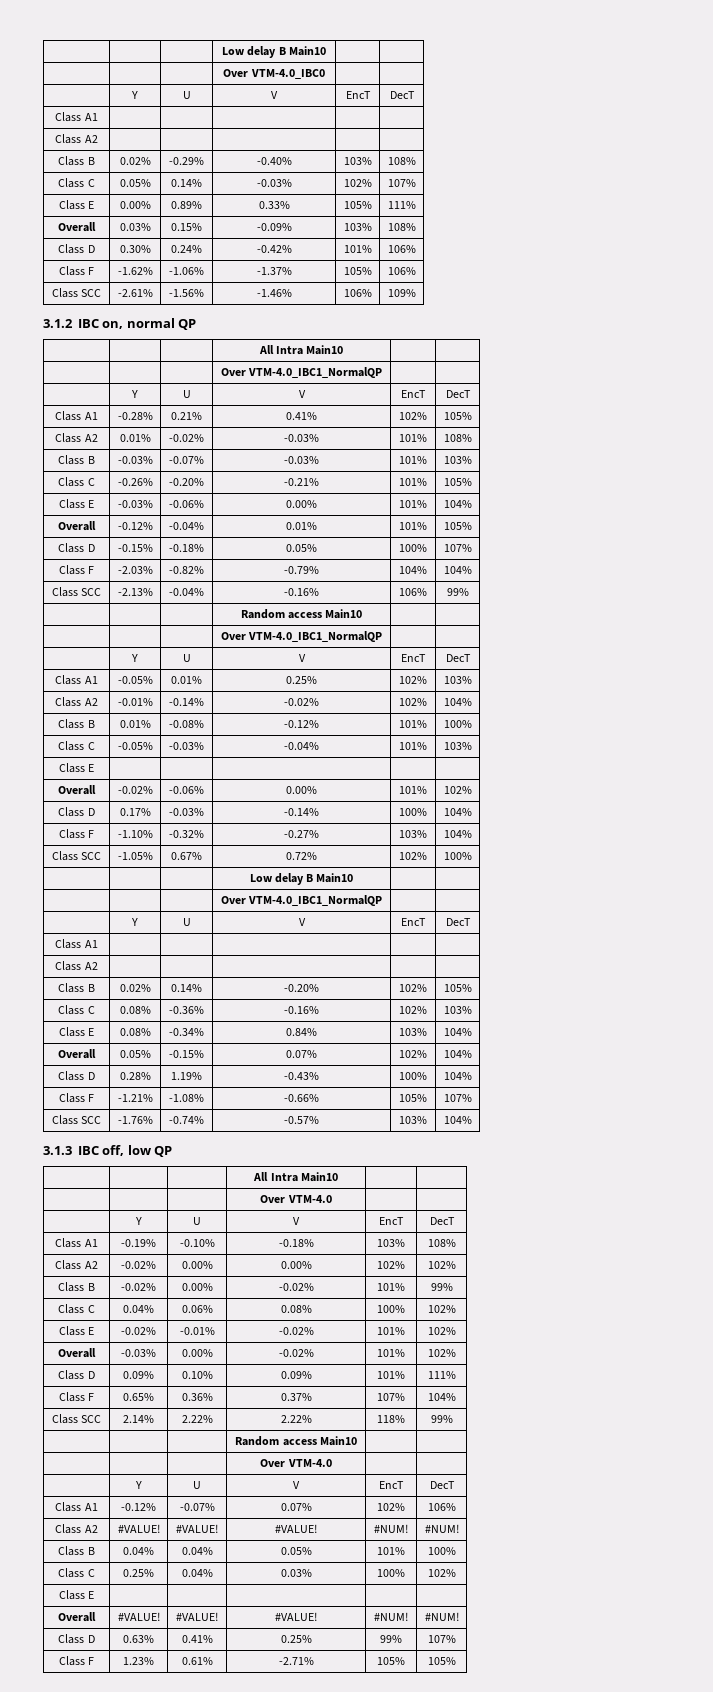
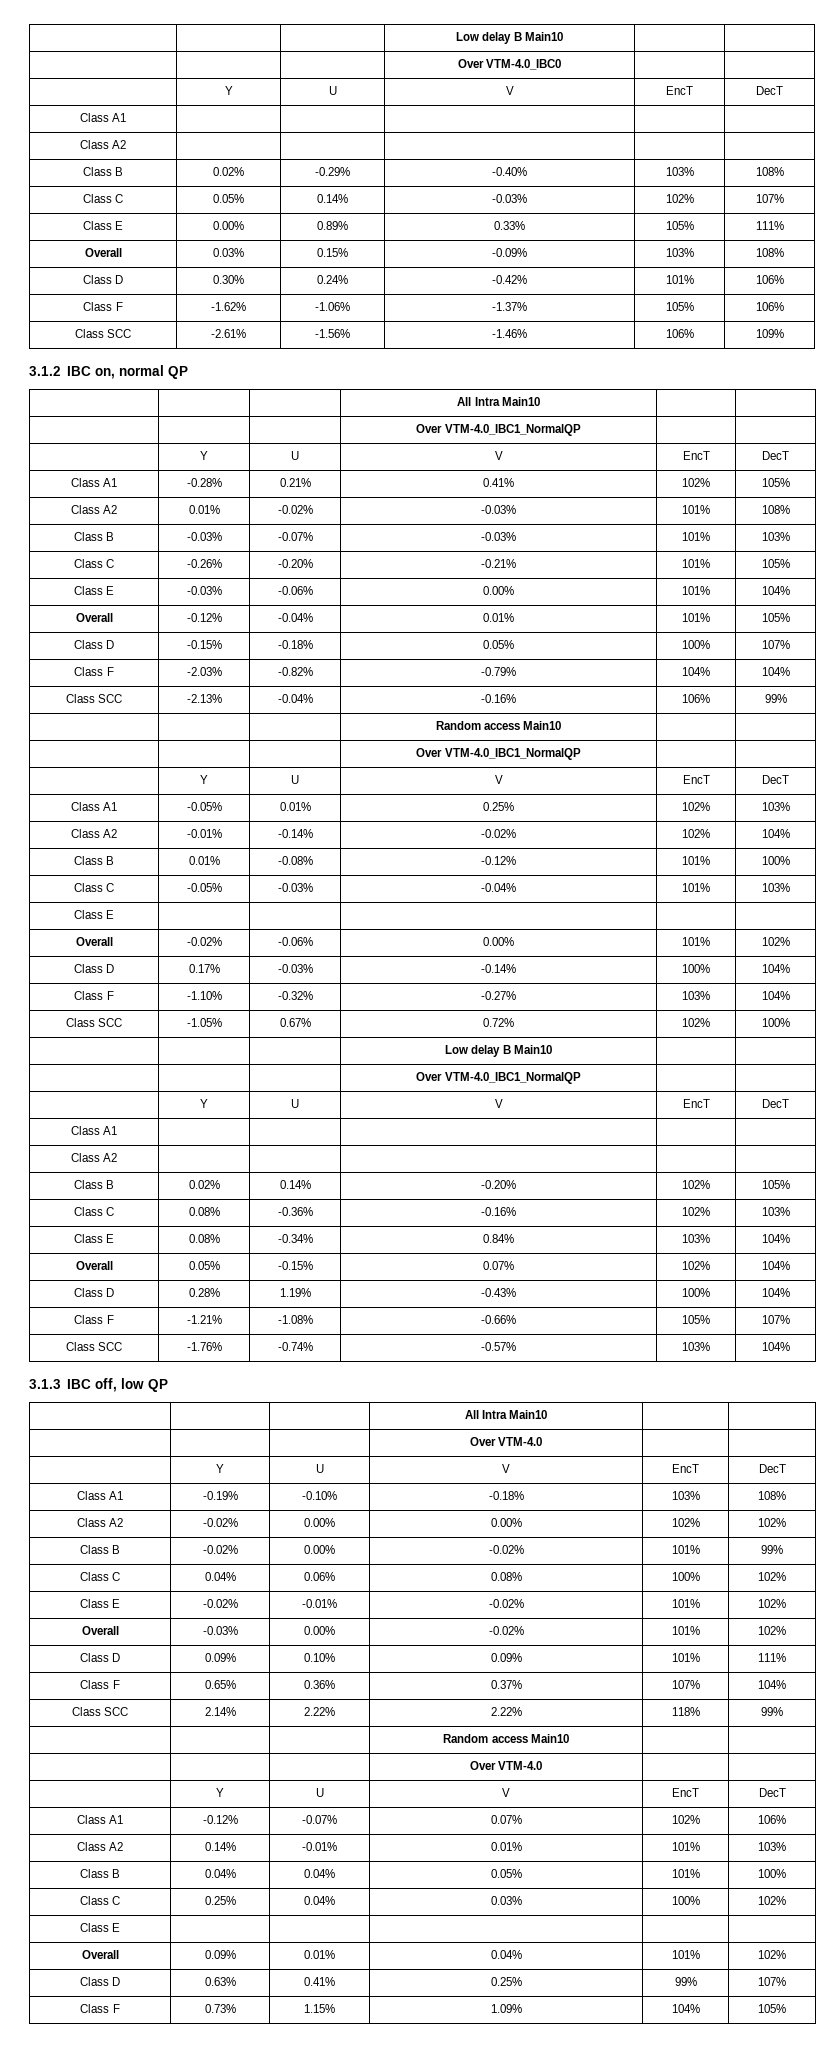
- Class A2 | #VALUE! | #VALUE! | #VALUE! | #NUM! | #NUM!
+ Class A2 | 0.14% | -0.01% | 0.01% | 101% | 103%
- Overall | #VALUE! | #VALUE! | #VALUE! | #NUM! | #NUM!
+ Overall | 0.09% | 0.01% | 0.04% | 101% | 102%
- Class F | 1.23% | 0.61% | -2.71% | 105% | 105%
+ Class F | 0.73% | 1.15% | 1.09% | 104% | 105%

